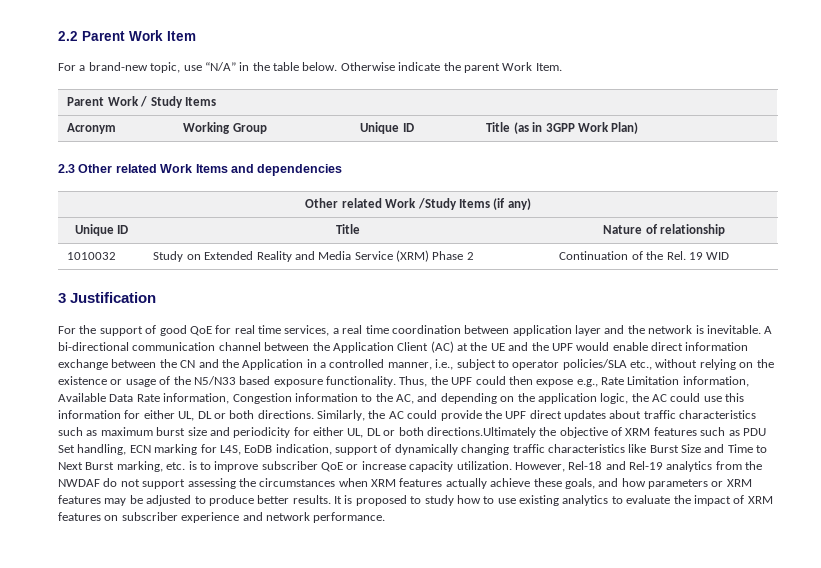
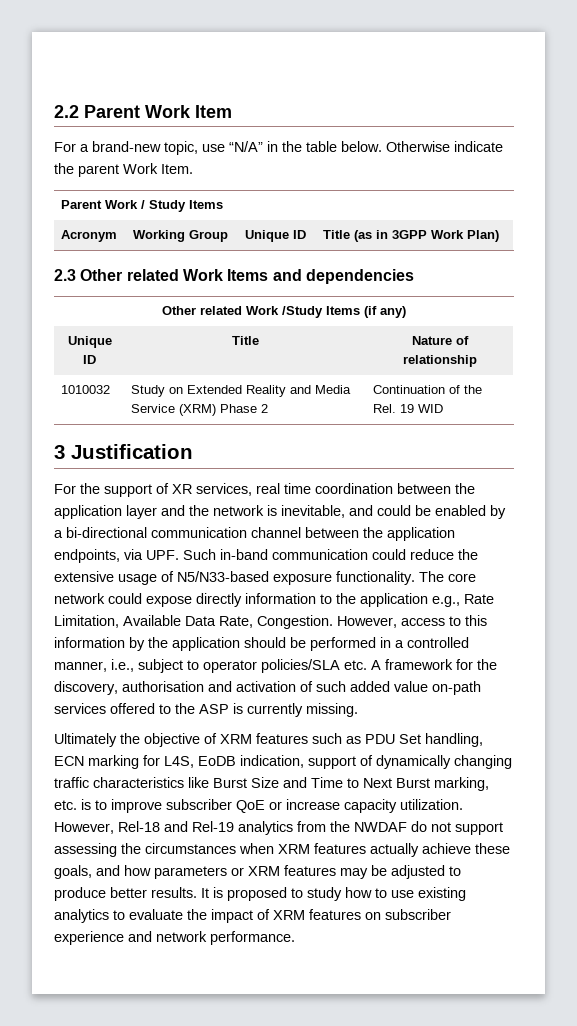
- For the support of good QoE for real time services, a real time coordination between application layer and the network is inevitable. A bi-directional communication channel between the Application Client (AC) at the UE and the UPF would enable direct information exchange between the CN and the Application in a controlled manner, i.e., subject to operator policies/SLA etc., without relying on the existence or usage of the N5/N33 based exposure functionality. Thus, the UPF could then expose e.g., Rate Limitation information, Available Data Rate information, Congestion information to the AC, and depending on the application logic, the AC could use this information for either UL, DL or both directions. Similarly, the AC could provide the UPF direct updates about traffic characteristics such as maximum burst size and periodicity for either UL, DL or both directions.Ultimately the objective of XRM features such as PDU Set handling, ECN marking for L4S, EoDB indication, support of dynamically changing traffic characteristics like Burst Size and Time to Next Burst marking, etc. is to improve subscriber QoE or increase capacity utilization.
+ For the support of XR services, real time coordination between the application layer and the network is inevitable, and could be enabled by a bi-directional communication channel between the application endpoints, via UPF. Such in-band communication could reduce the extensive usage of N5/N33-based exposure functionality. The core network could expose directly information to the application e.g., Rate Limitation, Available Data Rate, Congestion. However, access to this information by the application should be performed in a controlled manner, i.e., subject to operator policies/SLA etc. A framework for the discovery, authorisation and activation of such added value on-path services offered to the ASP is currently missing.
+ Ultimately the objective of XRM features such as PDU Set handling, ECN marking for L4S, EoDB indication, support of dynamically changing traffic characteristics like Burst Size and Time to Next Burst marking, etc. is to improve subscriber QoE or increase capacity utilization.

